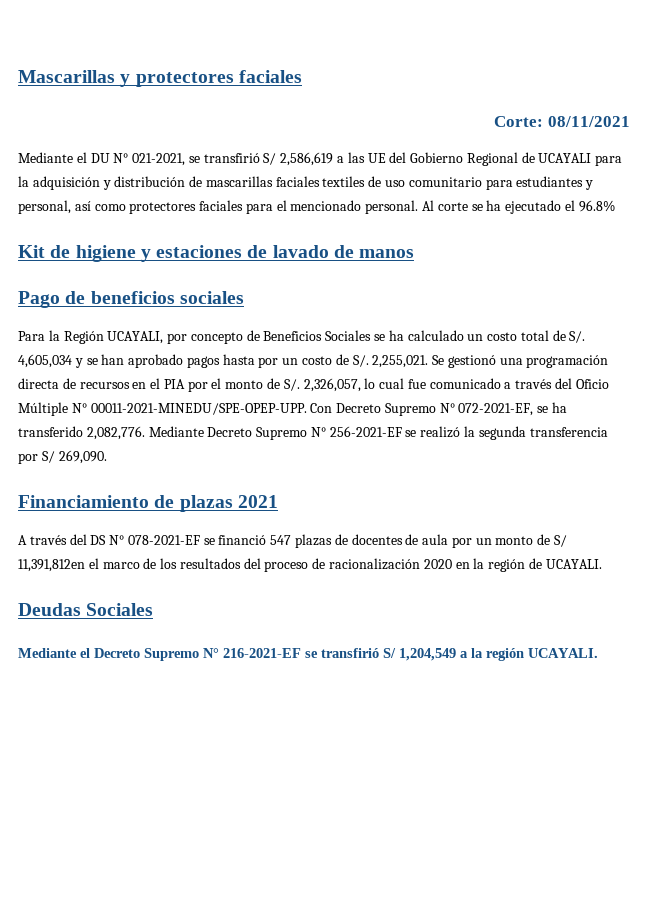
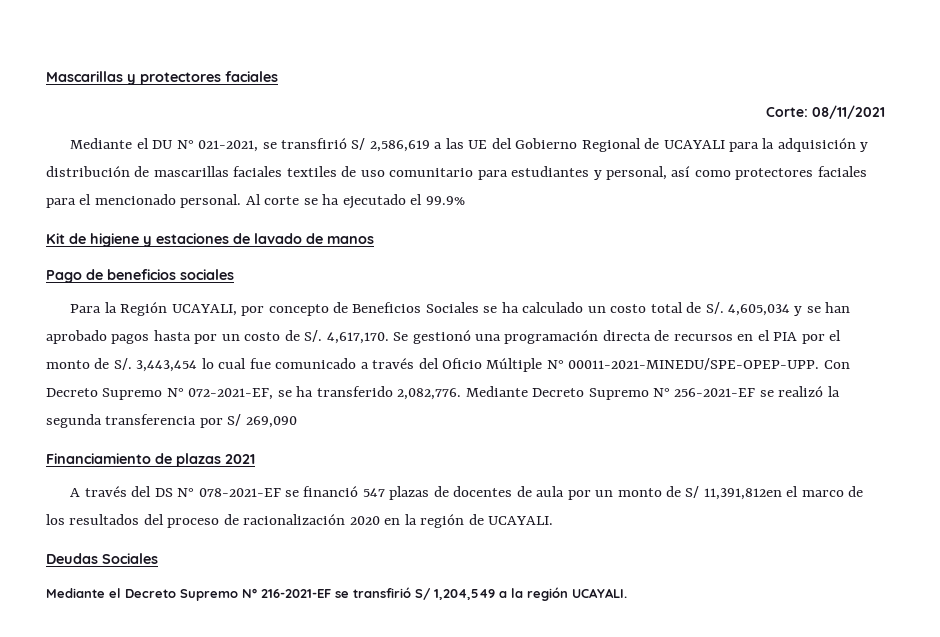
- Al corte se ha ejecutado el 96.8%
+ Al corte se ha ejecutado el 99.9%
- Para la Región UCAYALI, por concepto de Beneficios Sociales se ha calculado un costo total de S/. 4,605,034 y se han aprobado pagos hasta por un costo de S/. 2,255,021.
+ Para la Región UCAYALI, por concepto de Beneficios Sociales se ha calculado un costo total de S/. 4,605,034 y se han aprobado pagos hasta por un costo de S/. 4,617,170.
- Se gestionó una programación directa de recursos en el PIA por el monto de S/. 2,326,057, lo cual fue comunicado a través del Oficio Múltiple N° 00011-2021-MINEDU/SPE-OPEP-UPP.
+ Se gestionó una programación directa de recursos en el PIA por el monto de S/. 3,443,454 lo cual fue comunicado a través del Oficio Múltiple N° 00011-2021-MINEDU/SPE-OPEP-UPP.
- Mediante Decreto Supremo N° 256-2021-EF se realizó la segunda transferencia por S/ 269,090.
+ Mediante Decreto Supremo N° 256-2021-EF se realizó la segunda transferencia por S/ 269,090

